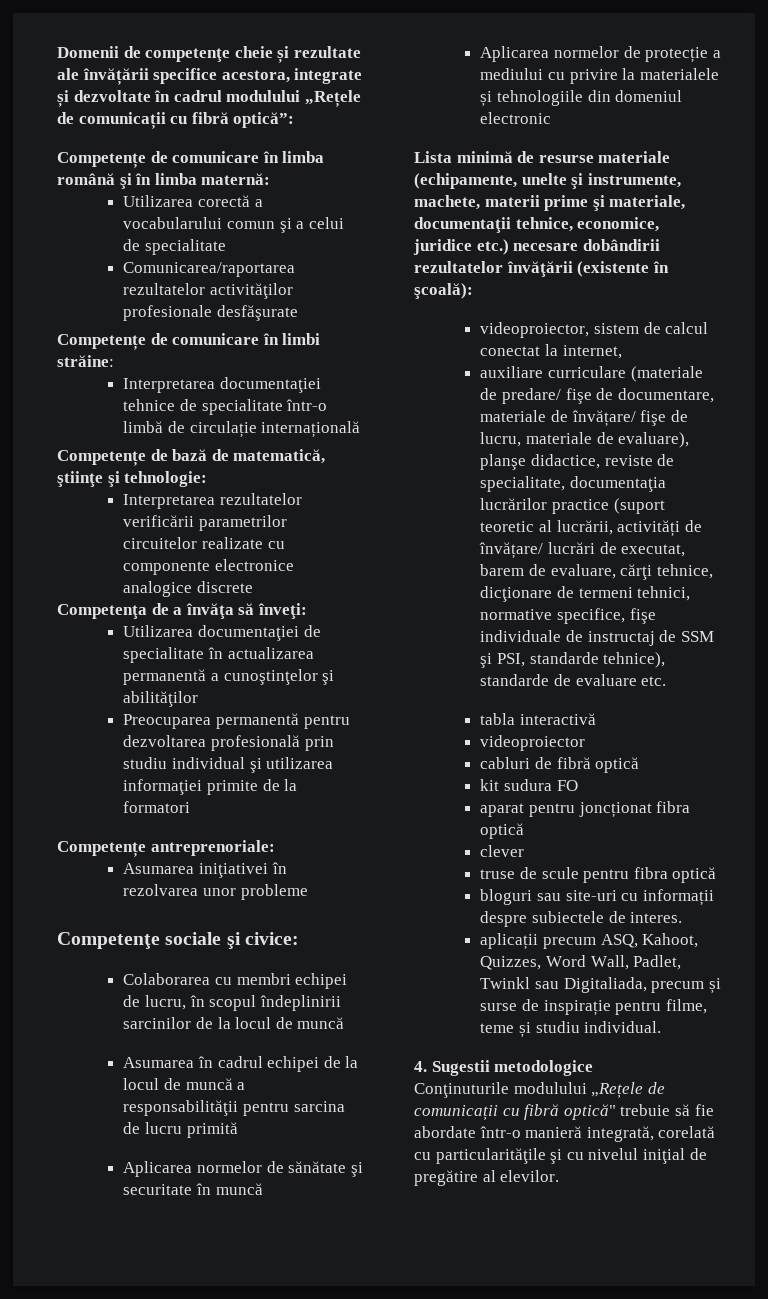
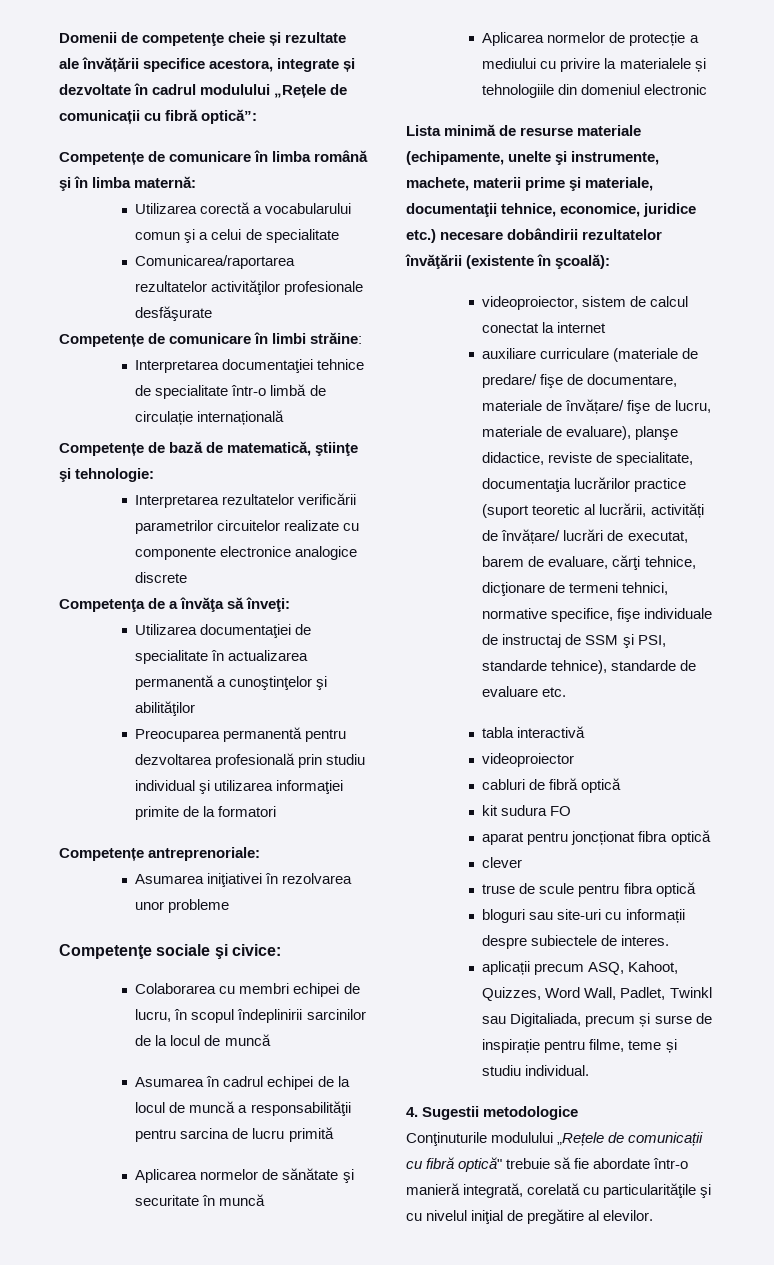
- videoproiector, sistem de calcul conectat la internet,
+ videoproiector, sistem de calcul conectat la internet

